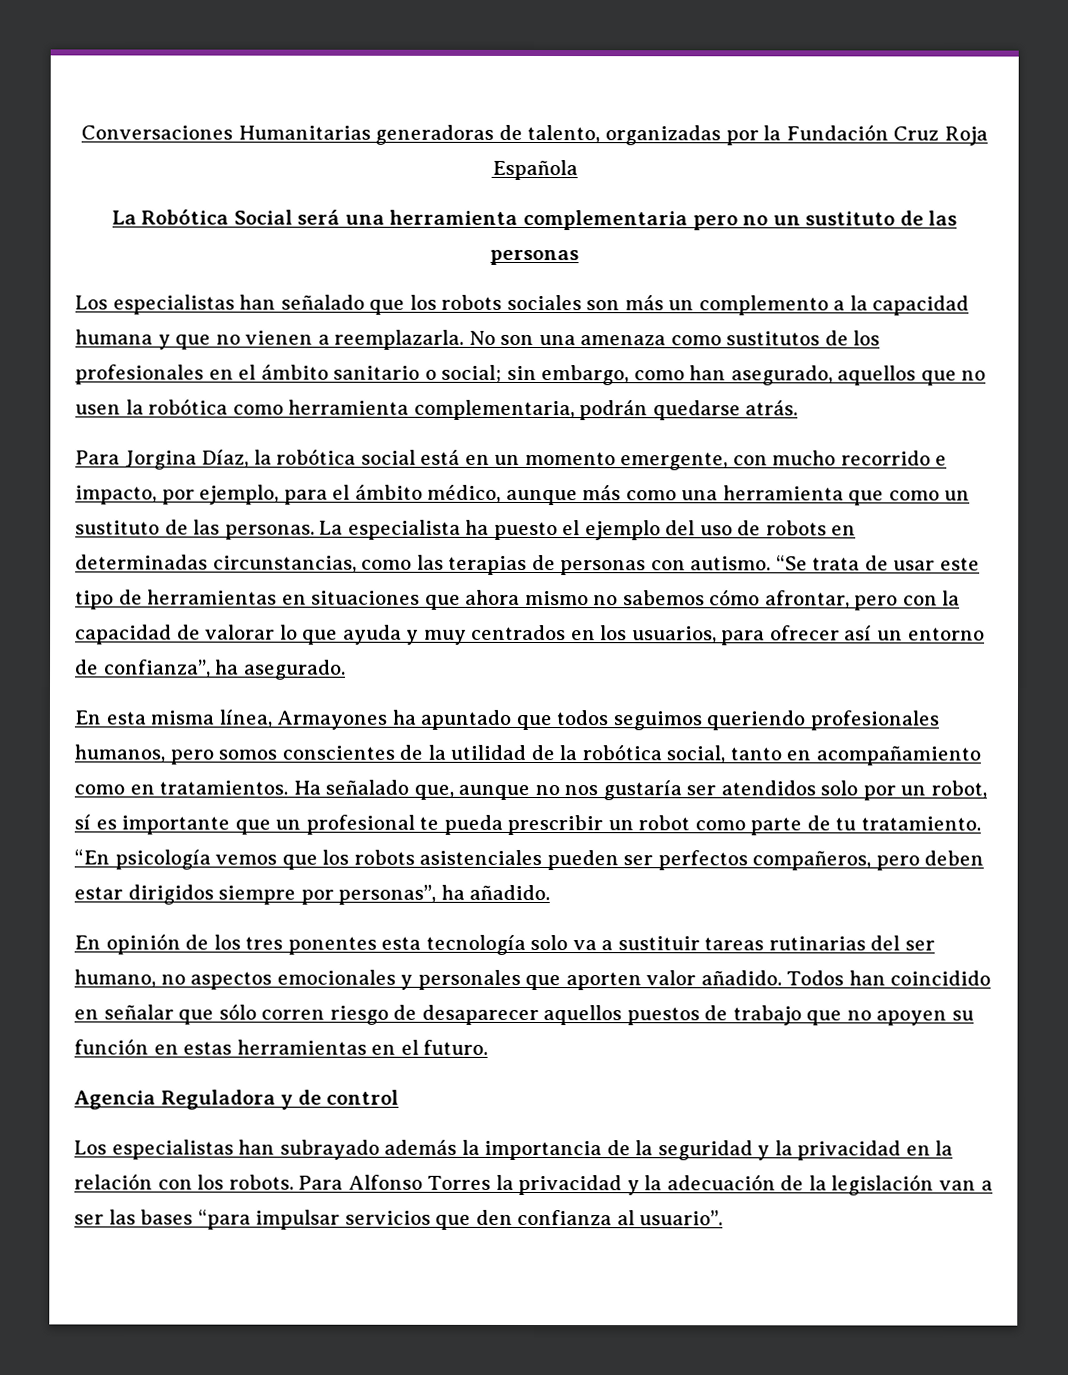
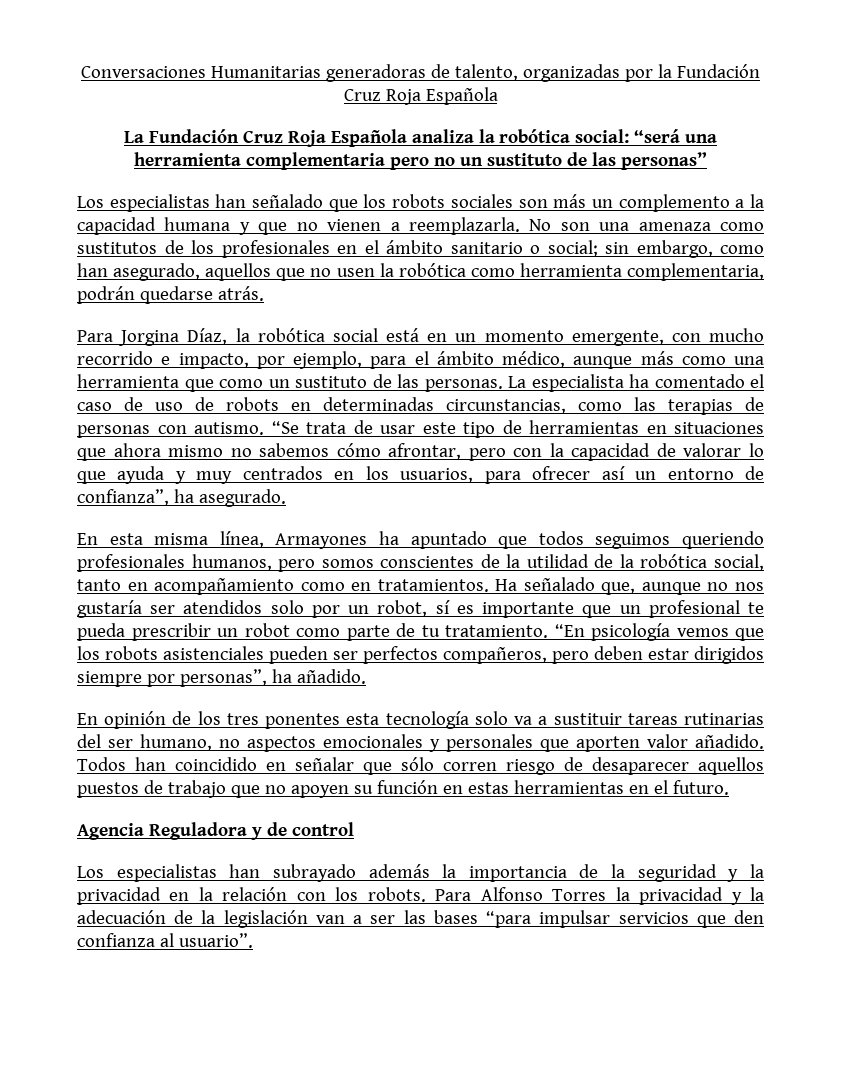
- La Robótica Social será una herramienta complementaria pero no un sustituto de las personas
+ La Fundación Cruz Roja Española analiza la robótica social: “será una herramienta complementaria pero no un sustituto de las personas”
- La especialista ha puesto el ejemplo del uso de robots en determinadas circunstancias, como las terapias de personas con autismo.
+ La especialista ha comentado el caso de uso de robots en determinadas circunstancias, como las terapias de personas con autismo.

